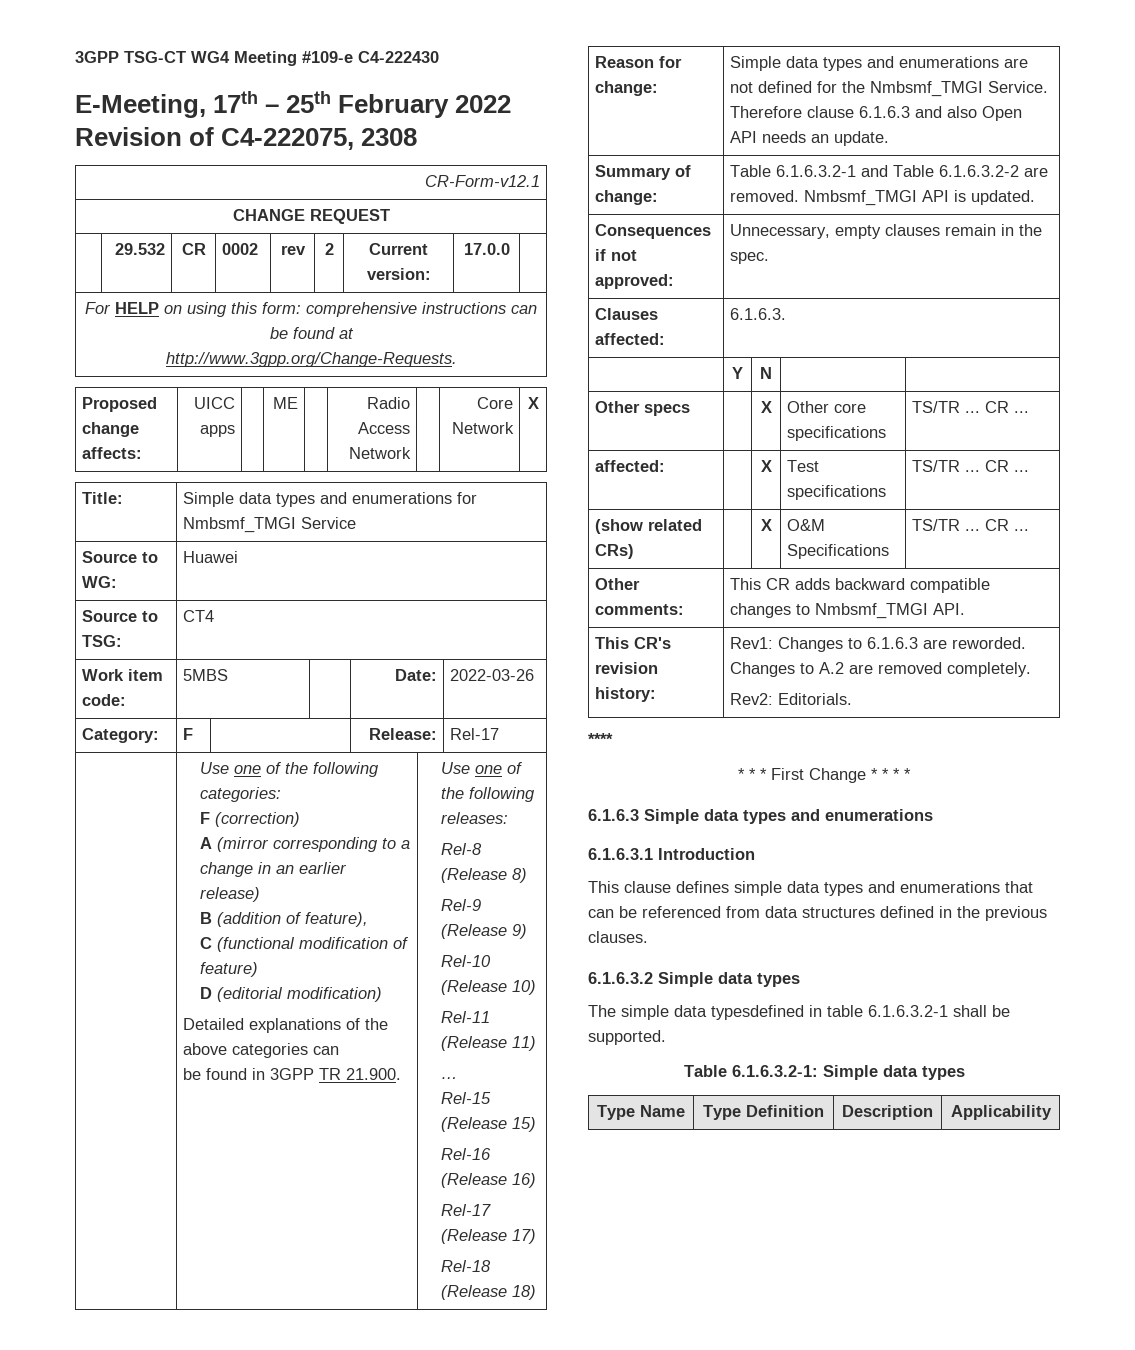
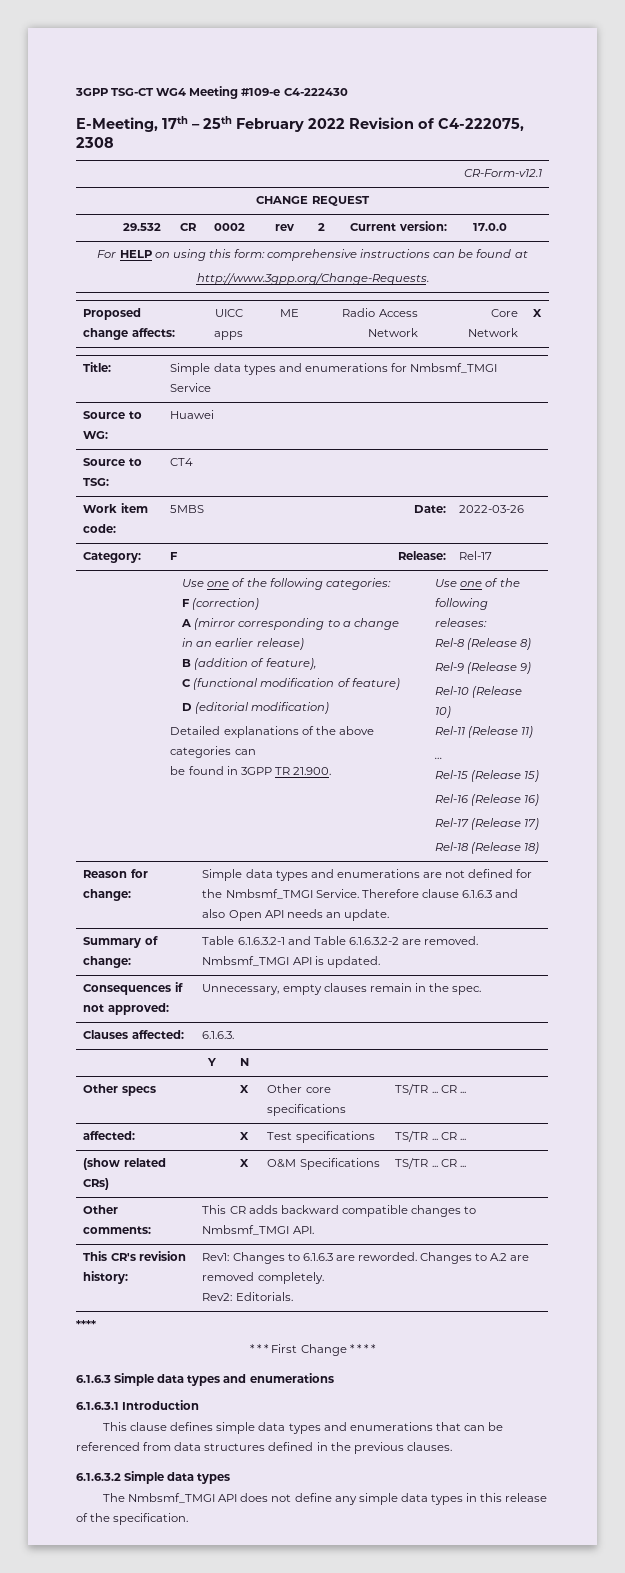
- The simple data typesdefined in table 6.1.6.3.2-1 shall be supported.
- Table 6.1.6.3.2-1: Simple data types
- Type Name | Type Definition | Description | Applicability
+ The Nmbsmf_TMGI API does not define any simple data types in this release of the specification.

